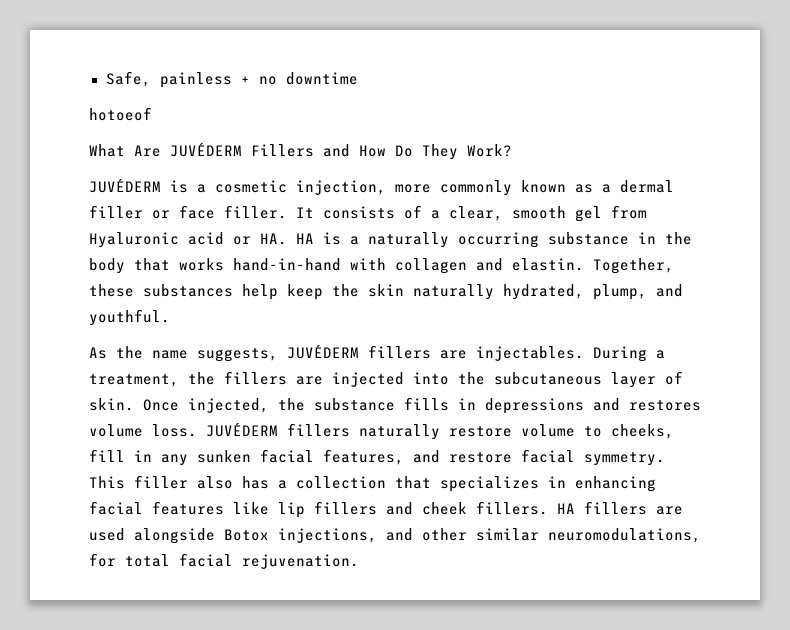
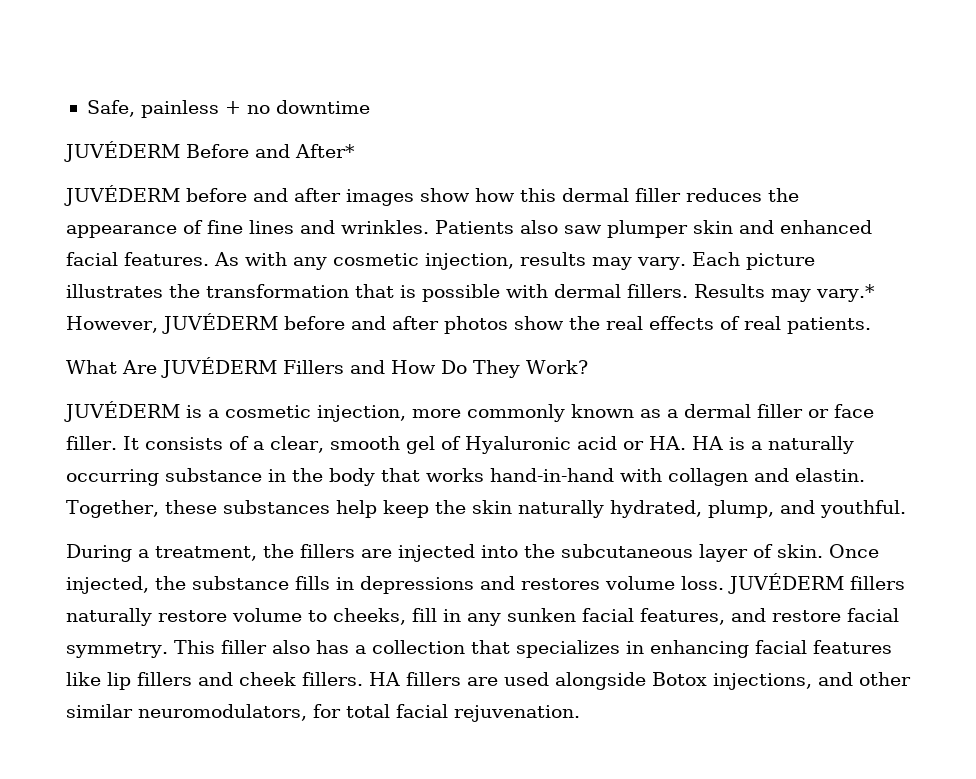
- hotoeof
+ JUVÉDERM Before and After*
+ JUVÉDERM before and after images show how this dermal filler reduces the appearance of fine lines and wrinkles. Patients also saw plumper skin and enhanced facial features. As with any cosmetic injection, results may vary. Each picture illustrates the transformation that is possible with dermal fillers. Results may vary.* However, JUVÉDERM before and after photos show the real effects of real patients.
- It consists of a clear, smooth gel from Hyaluronic acid or HA. HA is a naturally occurring substance in the body that works hand-in-hand with collagen and elastin.
+ It consists of a clear, smooth gel of Hyaluronic acid or HA. HA is a naturally occurring substance in the body that works hand-in-hand with collagen and elastin.
- As the name suggests, JUVÉDERM fillers are injectables.
- HA fillers are used alongside Botox injections, and other similar neuromodulations, for total facial rejuvenation.
+ HA fillers are used alongside Botox injections, and other similar neuromodulators, for total facial rejuvenation.

